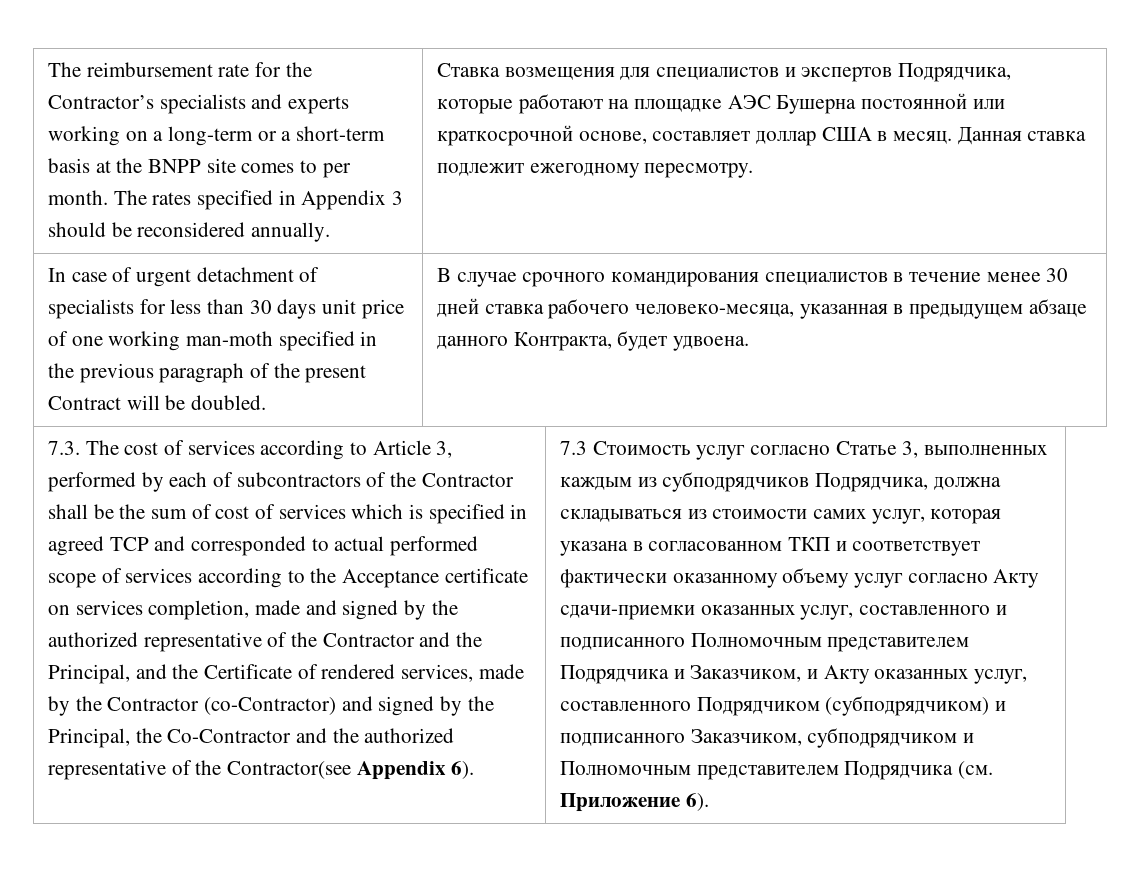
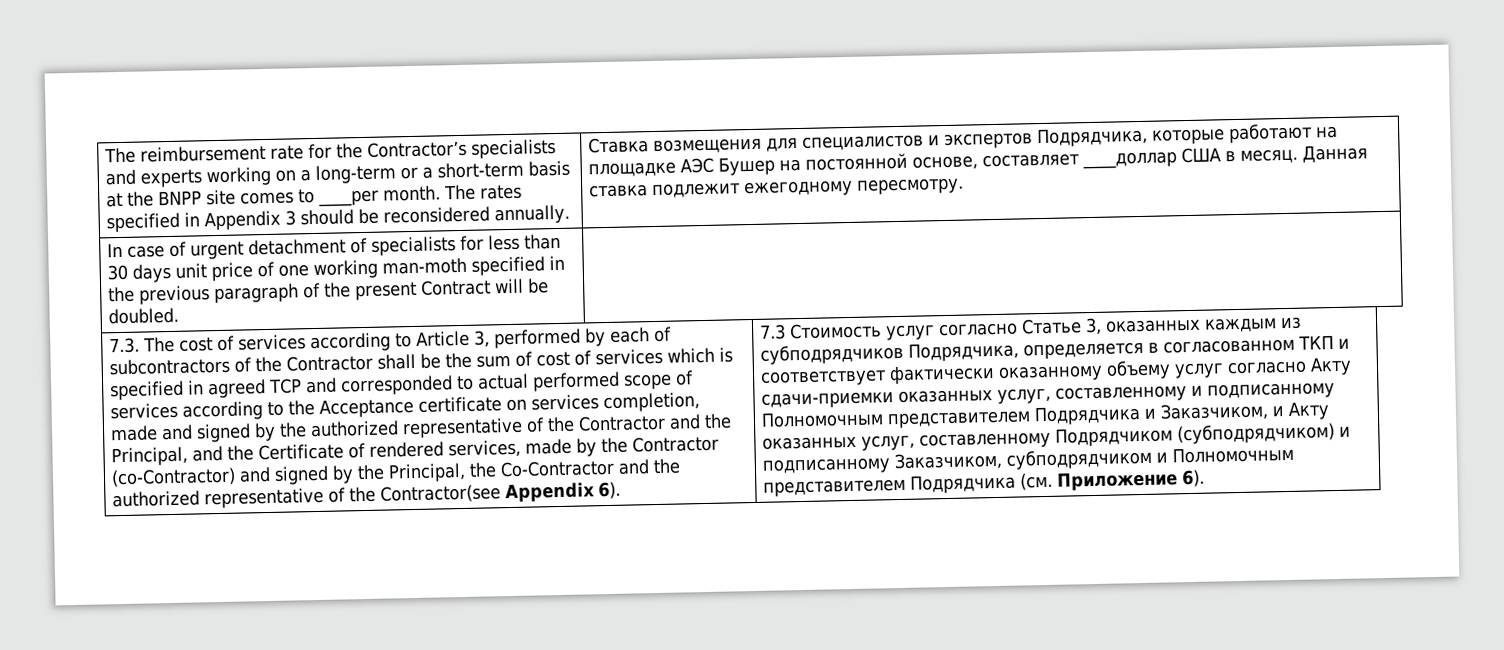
- The reimbursement rate for the Contractor’s specialists and experts working on a long-term or a short-term basis at the BNPP site comes to per month.
+ The reimbursement rate for the Contractor’s specialists and experts working on a long-term or a short-term basis at the BNPP site comes to ____per month.
- Ставка возмещения для специалистов и экспертов Подрядчика, которые работают на площадке АЭС Бушерна постоянной или краткосрочной основе, составляет доллар США в месяц.
+ Ставка возмещения для специалистов и экспертов Подрядчика, которые работают на площадке АЭС Бушер на постоянной основе, составляет ____доллар США в месяц.
- В случае срочного командирования специалистов в течение менее 30 дней ставка рабочего человеко-месяца, указанная в предыдущем абзаце данного Контракта, будет удвоена.
- 7.3 Стоимость услуг согласно Статье 3, выполненных каждым из субподрядчиков Подрядчика, должна складываться из стоимости самих услуг, которая указана в согласованном ТКП и соответствует фактически оказанному объему услуг согласно Акту сдачи-приемки оказанных услуг, составленного и подписанного Полномочным представителем Подрядчика и Заказчиком, и Акту оказанных услуг, составленного Подрядчиком (субподрядчиком) и подписанного Заказчиком, субподрядчиком и Полномочным представителем Подрядчика (см. Приложение 6).
+ 7.3 Стоимость услуг согласно Статье 3, оказанных каждым из субподрядчиков Подрядчика, определяется в согласованном ТКП и соответствует фактически оказанному объему услуг согласно Акту сдачи-приемки оказанных услуг, составленному и подписанному Полномочным представителем Подрядчика и Заказчиком, и Акту оказанных услуг, составленному Подрядчиком (субподрядчиком) и подписанному Заказчиком, субподрядчиком и Полномочным представителем Подрядчика (см. Приложение 6).

